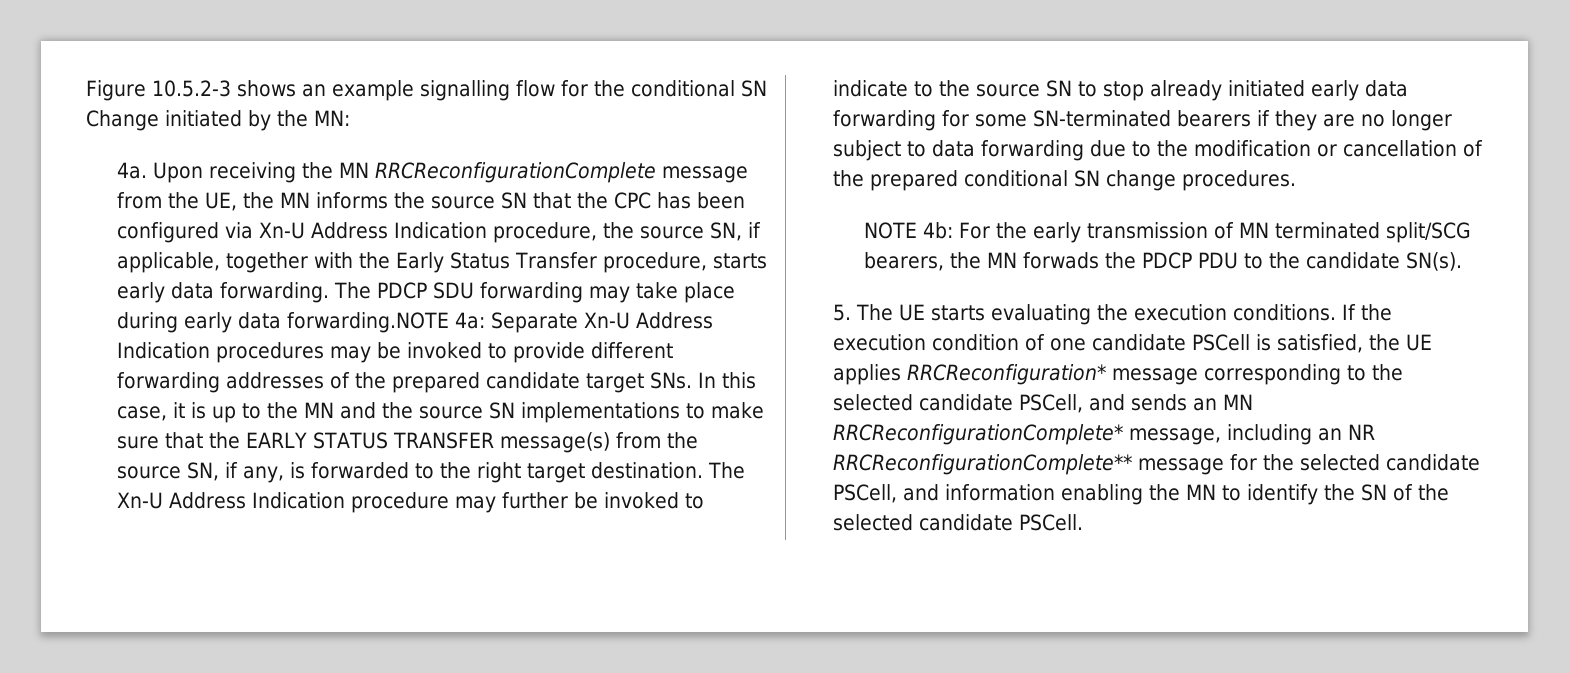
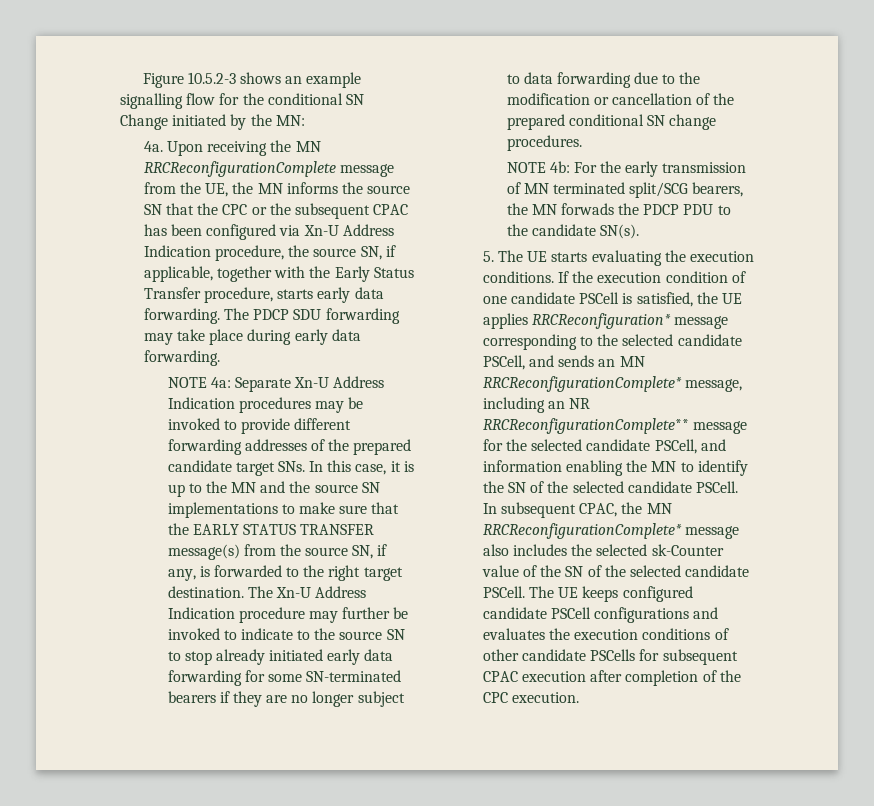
- Upon receiving the MN RRCReconfigurationComplete message from the UE, the MN informs the source SN that the CPC has been configured via Xn-U Address Indication procedure, the source SN, if applicable, together with the Early Status Transfer procedure, starts early data forwarding.
+ Upon receiving the MN RRCReconfigurationComplete message from the UE, the MN informs the source SN that the CPC or the subsequent CPAC has been configured via Xn-U Address Indication procedure, the source SN, if applicable, together with the Early Status Transfer procedure, starts early data forwarding.
- The PDCP SDU forwarding may take place during early data forwarding.NOTE 4a:
+ The PDCP SDU forwarding may take place during early data forwarding.
+ NOTE 4a:
+ In subsequent CPAC, the MN RRCReconfigurationComplete* message also includes the selected sk-Counter value of the SN of the selected candidate PSCell. The UE keeps configured candidate PSCell configurations and evaluates the execution conditions of other candidate PSCells for subsequent CPAC execution after completion of the CPC execution.

